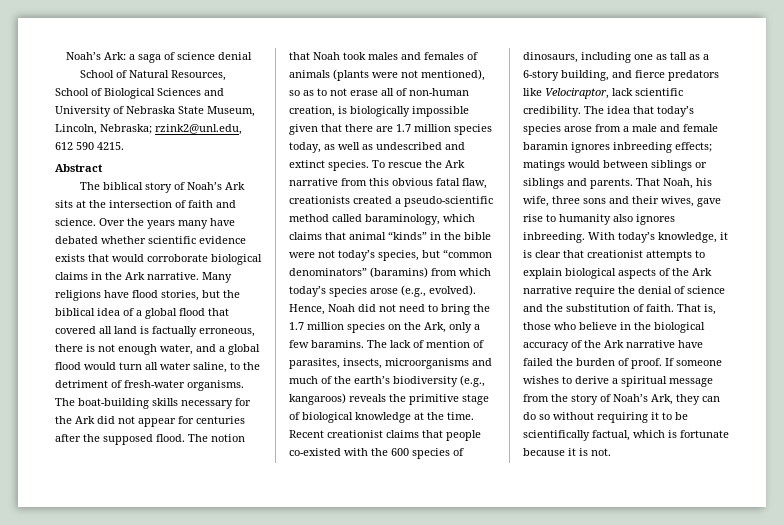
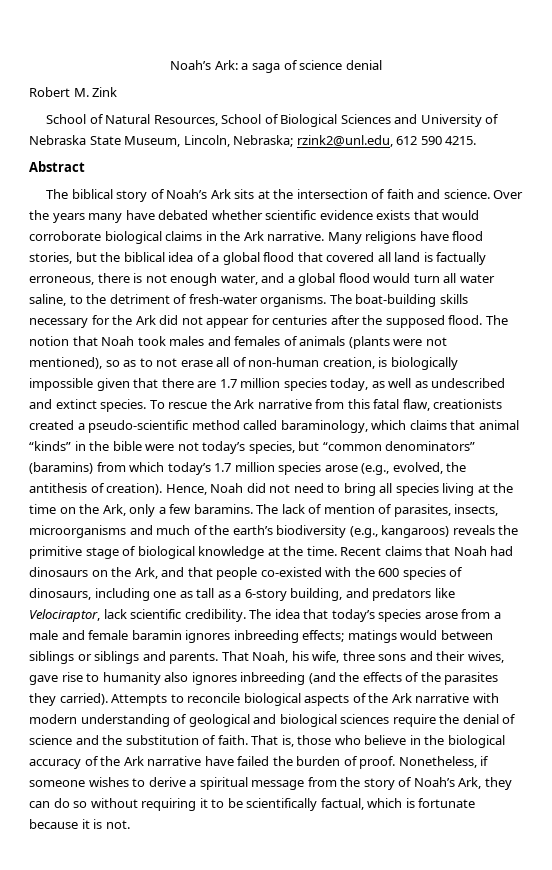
+ Robert M. Zink
- To rescue the Ark narrative from this obvious fatal flaw, creationists created a pseudo-scientific method called baraminology, which claims that animal “kinds” in the bible were not today’s species, but “common denominators” (baramins) from which today’s species arose (e.g., evolved).
+ To rescue the Ark narrative from this fatal flaw, creationists created a pseudo-scientific method called baraminology, which claims that animal “kinds” in the bible were not today’s species, but “common denominators” (baramins) from which today’s 1.7 million species arose (e.g., evolved, the antithesis of creation).
- Hence, Noah did not need to bring the 1.7 million species on the Ark, only a few baramins.
+ Hence, Noah did not need to bring all species living at the time on the Ark, only a few baramins.
- Recent creationist claims that people co-existed with the 600 species of dinosaurs, including one as tall as a 6-story building, and fierce predators like Velociraptor, lack scientific credibility.
+ Recent claims that Noah had dinosaurs on the Ark, and that people co-existed with the 600 species of dinosaurs, including one as tall as a 6-story building, and predators like Velociraptor, lack scientific credibility.
- That Noah, his wife, three sons and their wives, gave rise to humanity also ignores inbreeding. With today’s knowledge, it is clear that creationist attempts to explain biological aspects of the Ark narrative require the denial of science and the substitution of faith.
+ That Noah, his wife, three sons and their wives, gave rise to humanity also ignores inbreeding (and the effects of the parasites they carried). Attempts to reconcile biological aspects of the Ark narrative with modern understanding of geological and biological sciences require the denial of science and the substitution of faith.
- If someone wishes to derive a spiritual message from the story of Noah’s Ark, they can do so without requiring it to be scientifically factual, which is fortunate because it is not.
+ Nonetheless, if someone wishes to derive a spiritual message from the story of Noah’s Ark, they can do so without requiring it to be scientifically factual, which is fortunate because it is not.

